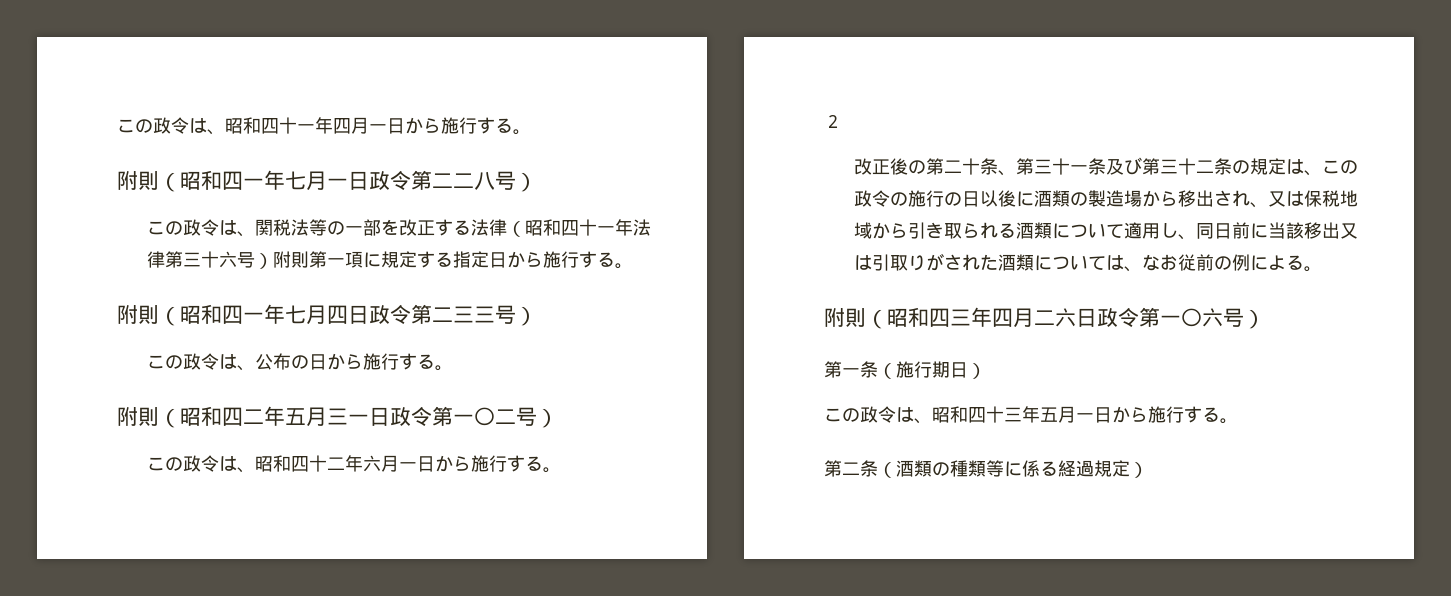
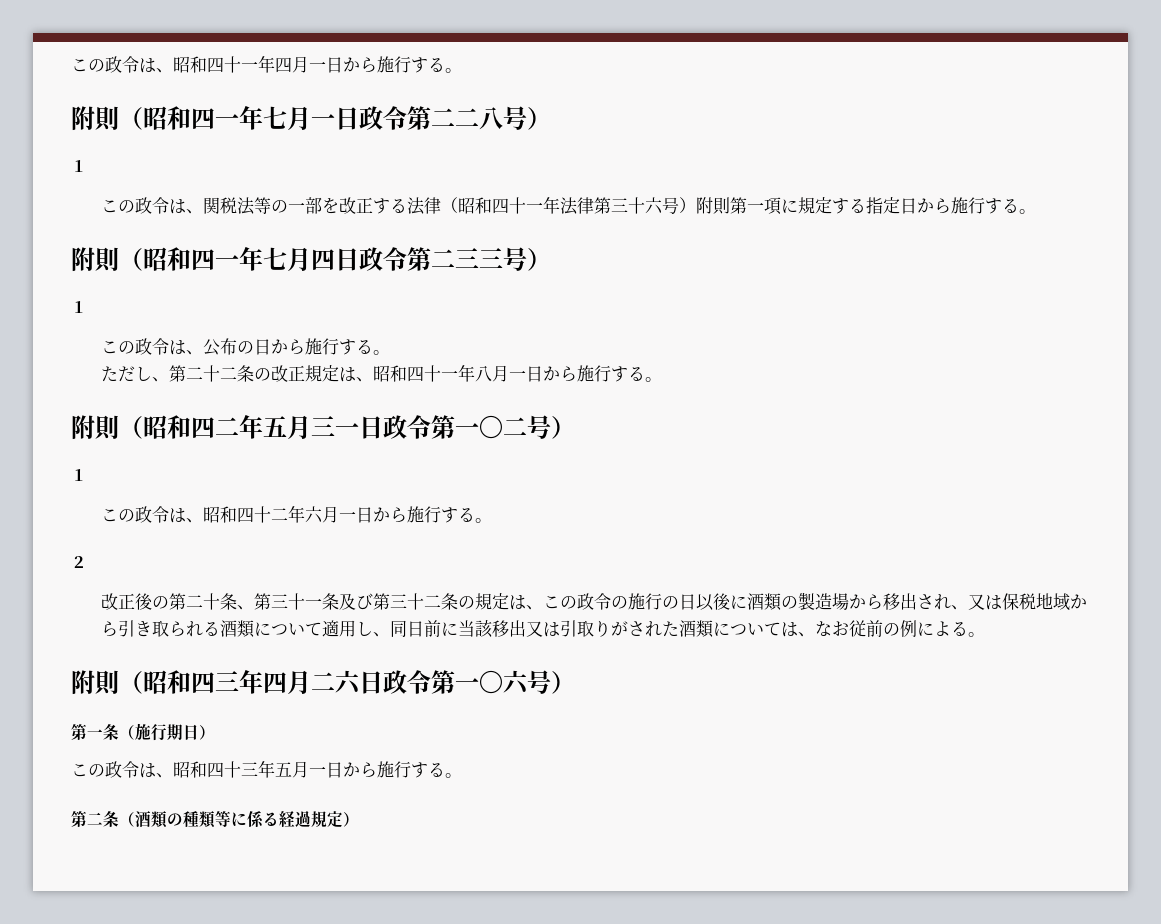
  附則（昭和四一年七月一日政令第二二八号）
+ １
  附則（昭和四一年七月四日政令第二三三号）
+ １
+ ただし、第二十二条の改正規定は、昭和四十一年八月一日から施行する。
  附則（昭和四二年五月三一日政令第一〇二号）
+ １

